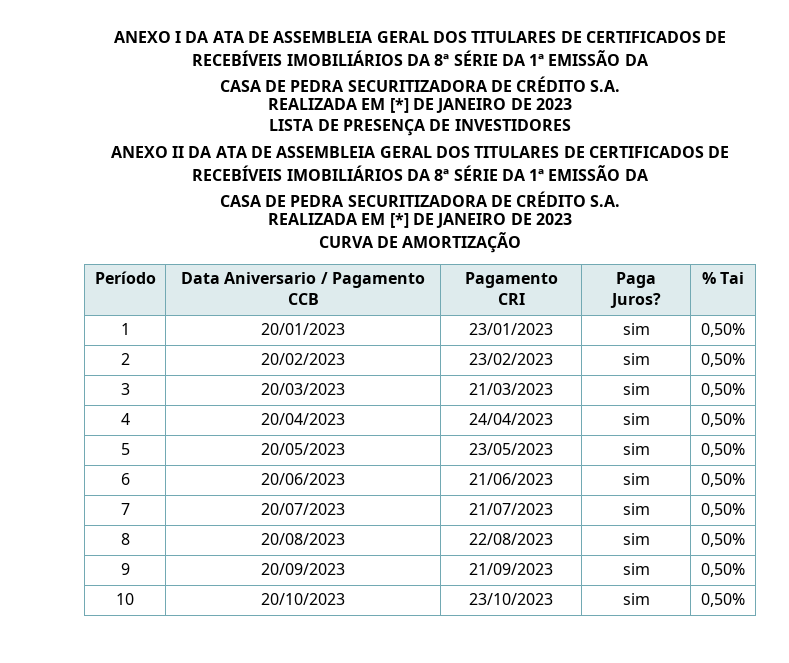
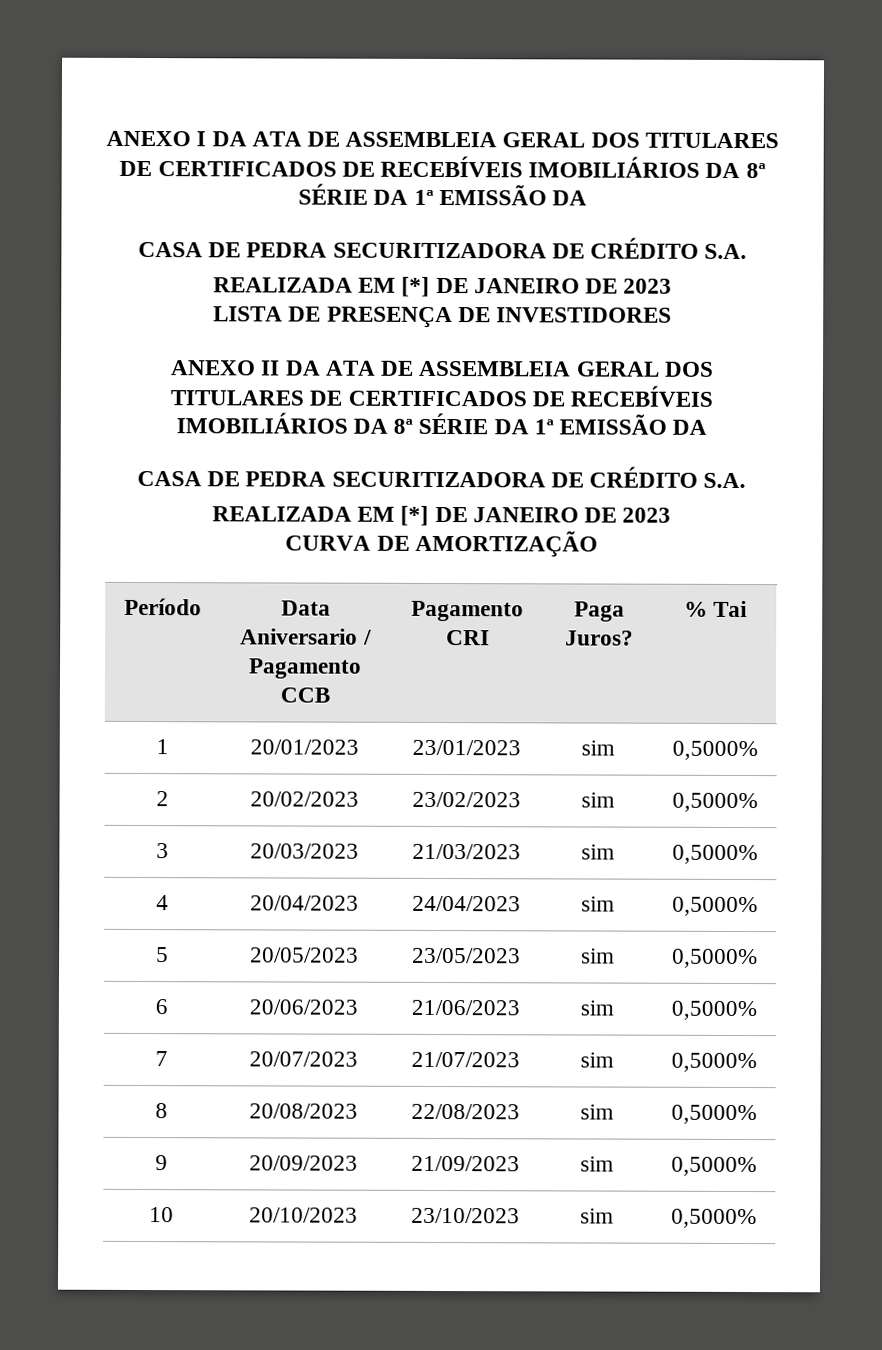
- 1 | 20/01/2023 | 23/01/2023 | sim | 0,50%
+ 1 | 20/01/2023 | 23/01/2023 | sim | 0,5000%
- 2 | 20/02/2023 | 23/02/2023 | sim | 0,50%
+ 2 | 20/02/2023 | 23/02/2023 | sim | 0,5000%
- 3 | 20/03/2023 | 21/03/2023 | sim | 0,50%
+ 3 | 20/03/2023 | 21/03/2023 | sim | 0,5000%
- 4 | 20/04/2023 | 24/04/2023 | sim | 0,50%
+ 4 | 20/04/2023 | 24/04/2023 | sim | 0,5000%
- 5 | 20/05/2023 | 23/05/2023 | sim | 0,50%
+ 5 | 20/05/2023 | 23/05/2023 | sim | 0,5000%
- 6 | 20/06/2023 | 21/06/2023 | sim | 0,50%
+ 6 | 20/06/2023 | 21/06/2023 | sim | 0,5000%
- 7 | 20/07/2023 | 21/07/2023 | sim | 0,50%
+ 7 | 20/07/2023 | 21/07/2023 | sim | 0,5000%
- 8 | 20/08/2023 | 22/08/2023 | sim | 0,50%
+ 8 | 20/08/2023 | 22/08/2023 | sim | 0,5000%
- 9 | 20/09/2023 | 21/09/2023 | sim | 0,50%
+ 9 | 20/09/2023 | 21/09/2023 | sim | 0,5000%
- 10 | 20/10/2023 | 23/10/2023 | sim | 0,50%
+ 10 | 20/10/2023 | 23/10/2023 | sim | 0,5000%

